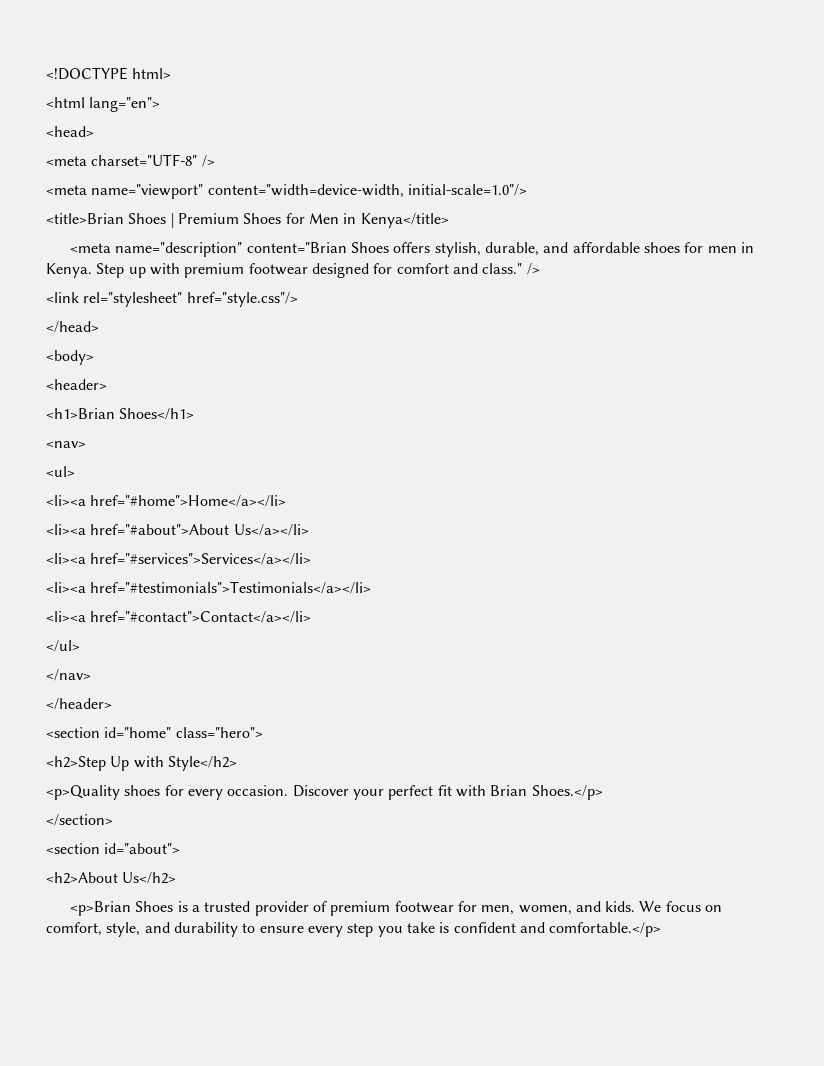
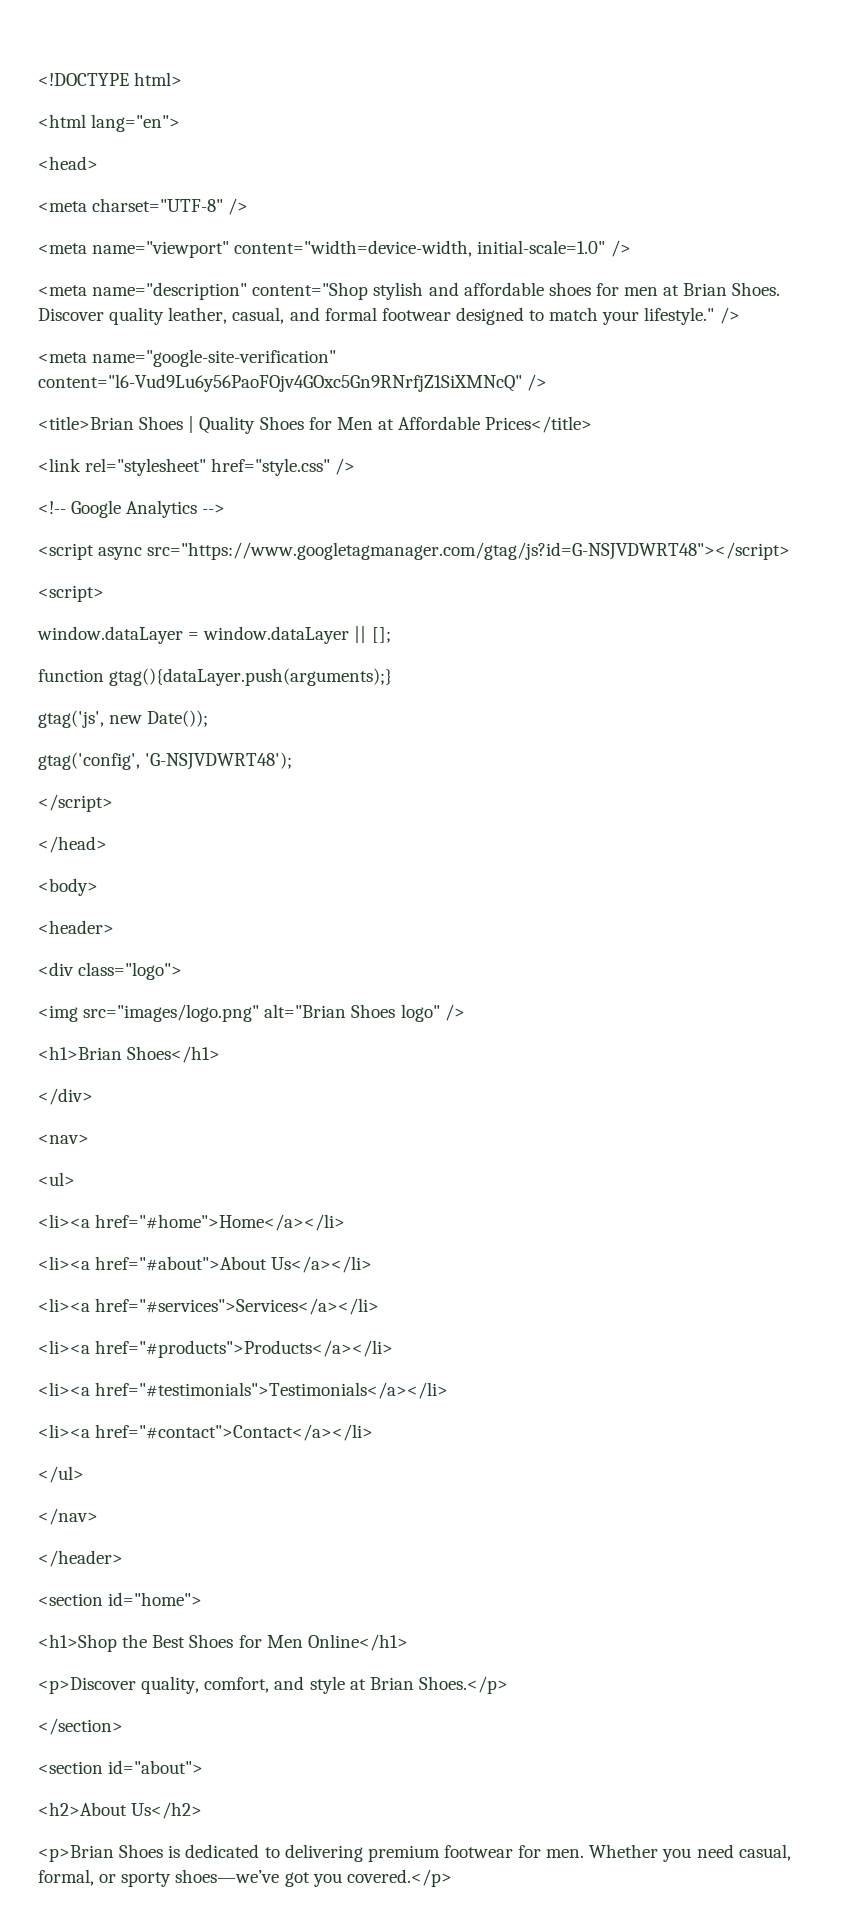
- <meta name="viewport" content="width=device-width, initial-scale=1.0"/>
- <title>Brian Shoes | Premium Shoes for Men in Kenya</title>
- <meta name="description" content="Brian Shoes offers stylish, durable, and affordable shoes for men in Kenya. Step up with premium footwear designed for comfort and class." />
- <link rel="stylesheet" href="style.css"/>
+ <meta name="viewport" content="width=device-width, initial-scale=1.0" />
+ <meta name="description" content="Shop stylish and affordable shoes for men at Brian Shoes. Discover quality leather, casual, and formal footwear designed to match your lifestyle." />
+ <meta name="google-site-verification" content="l6-Vud9Lu6y56PaoFOjv4GOxc5Gn9RNrfjZ1SiXMNcQ" />
+ <title>Brian Shoes | Quality Shoes for Men at Affordable Prices</title>
+ <link rel="stylesheet" href="style.css" />
+ <!-- Google Analytics -->
+ <script async src="https://www.googletagmanager.com/gtag/js?id=G-NSJVDWRT48"></script>
+ <script>
+ window.dataLayer = window.dataLayer || [];
+ function gtag(){dataLayer.push(arguments);}
+ gtag('js', new Date());
+ gtag('config', 'G-NSJVDWRT48');
+ </script>
  </head>
  <body>
  <header>
+ <div class="logo">
+ <img src="images/logo.png" alt="Brian Shoes logo" />
+ </div>
+ <li><a href="#products">Products</a></li>
- <section id="home" class="hero">
- <h2>Step Up with Style</h2>
- <p>Quality shoes for every occasion. Discover your perfect fit with Brian Shoes.</p>
+ <section id="home">
+ <h1>Shop the Best Shoes for Men Online</h1>
+ <p>Discover quality, comfort, and style at Brian Shoes.</p>
- <p>Brian Shoes is a trusted provider of premium footwear for men, women, and kids. We focus on comfort, style, and durability to ensure every step you take is confident and comfortable.</p>
+ <p>Brian Shoes is dedicated to delivering premium footwear for men. Whether you need casual, formal, or sporty shoes—we’ve got you covered.</p>

